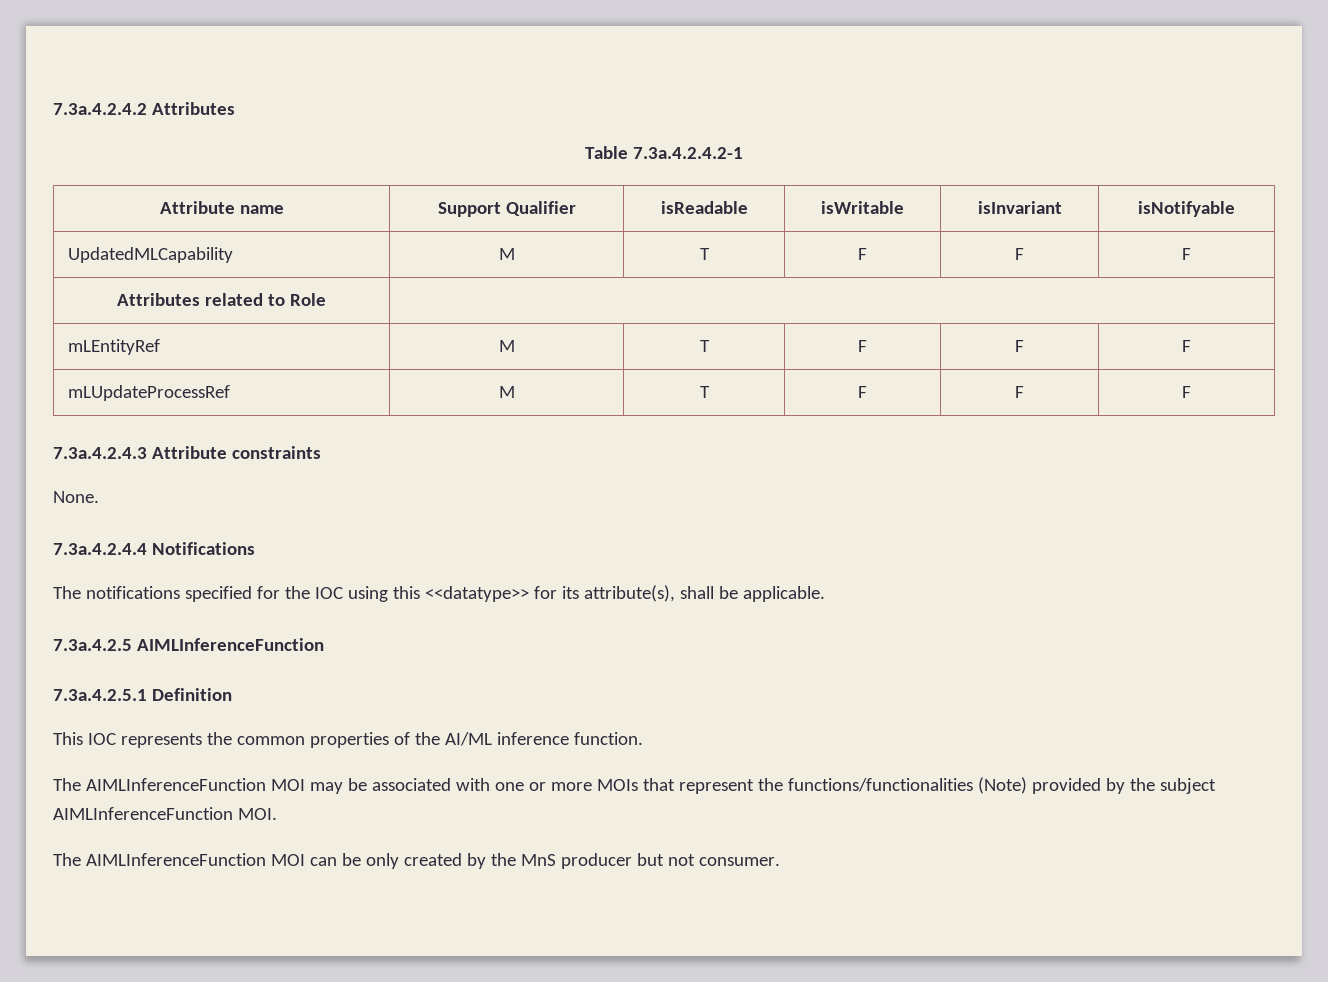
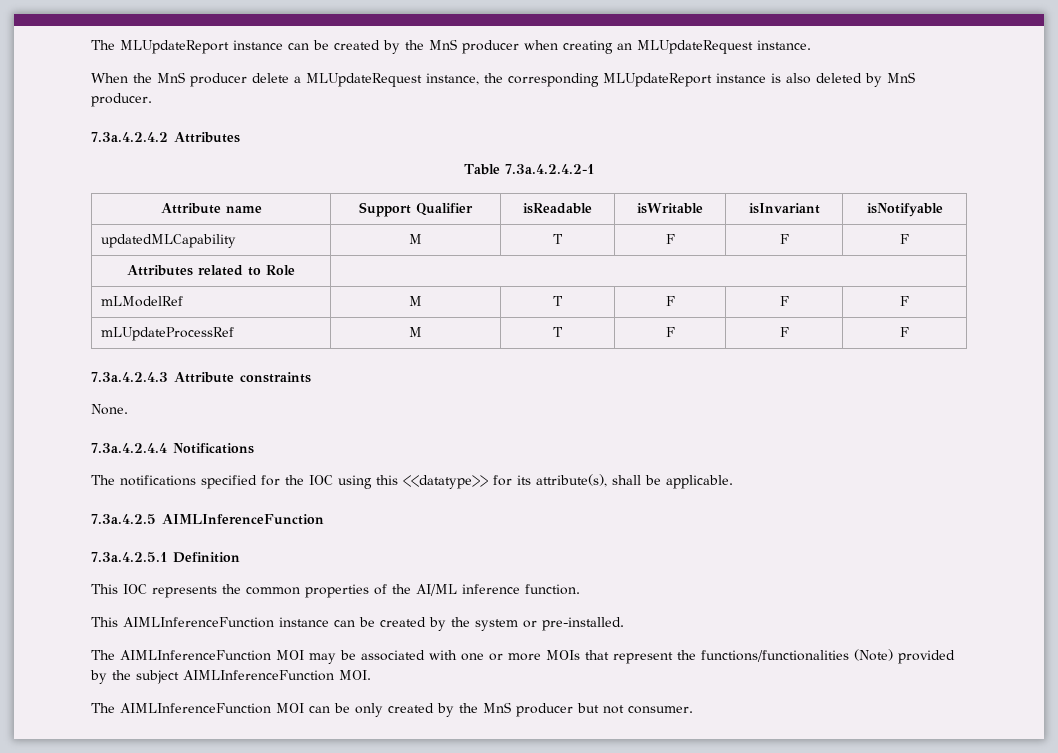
+ The MLUpdateReport instance can be created by the MnS producer when creating an MLUpdateRequest instance.
+ When the MnS producer delete a MLUpdateRequest instance, the corresponding MLUpdateReport instance is also deleted by MnS producer.
- UpdatedMLCapability | M | T | F | F | F
+ updatedMLCapability | M | T | F | F | F
- mLEntityRef | M | T | F | F | F
+ mLModelRef | M | T | F | F | F
+ This AIMLInferenceFunction instance can be created by the system or pre-installed.

